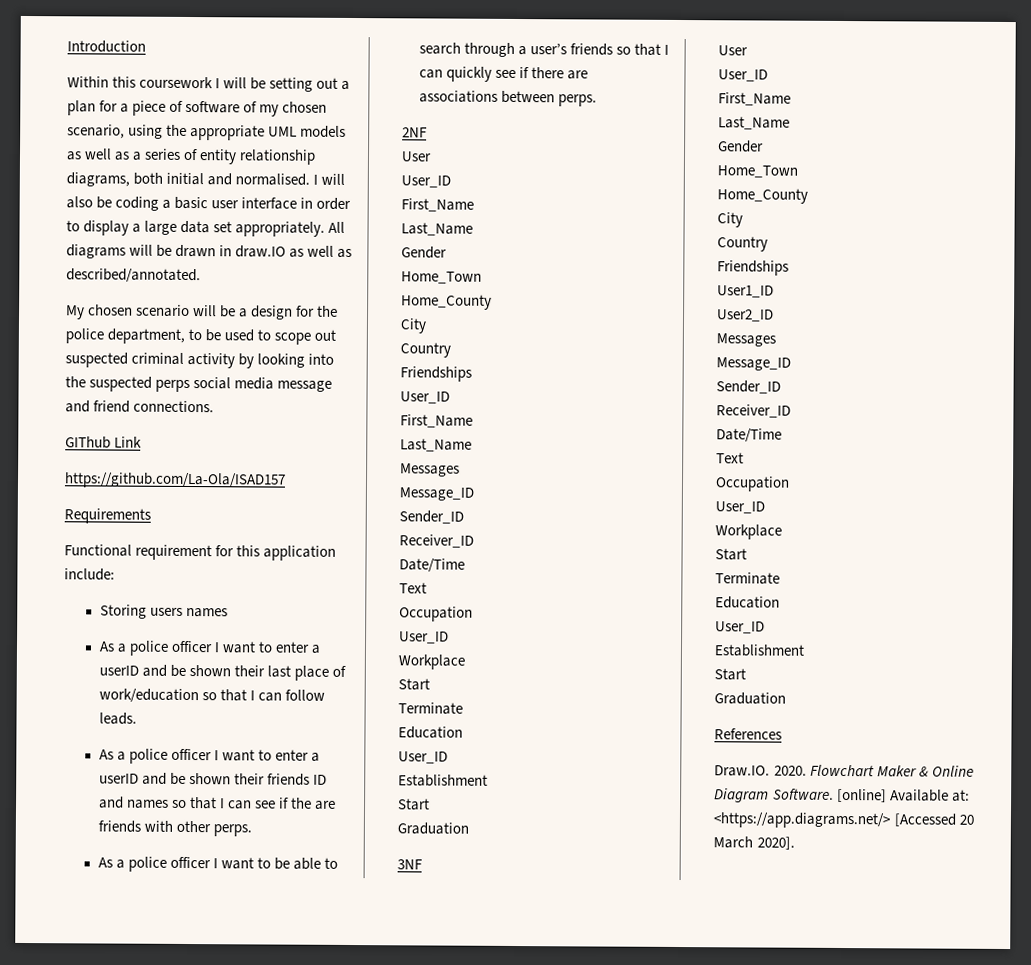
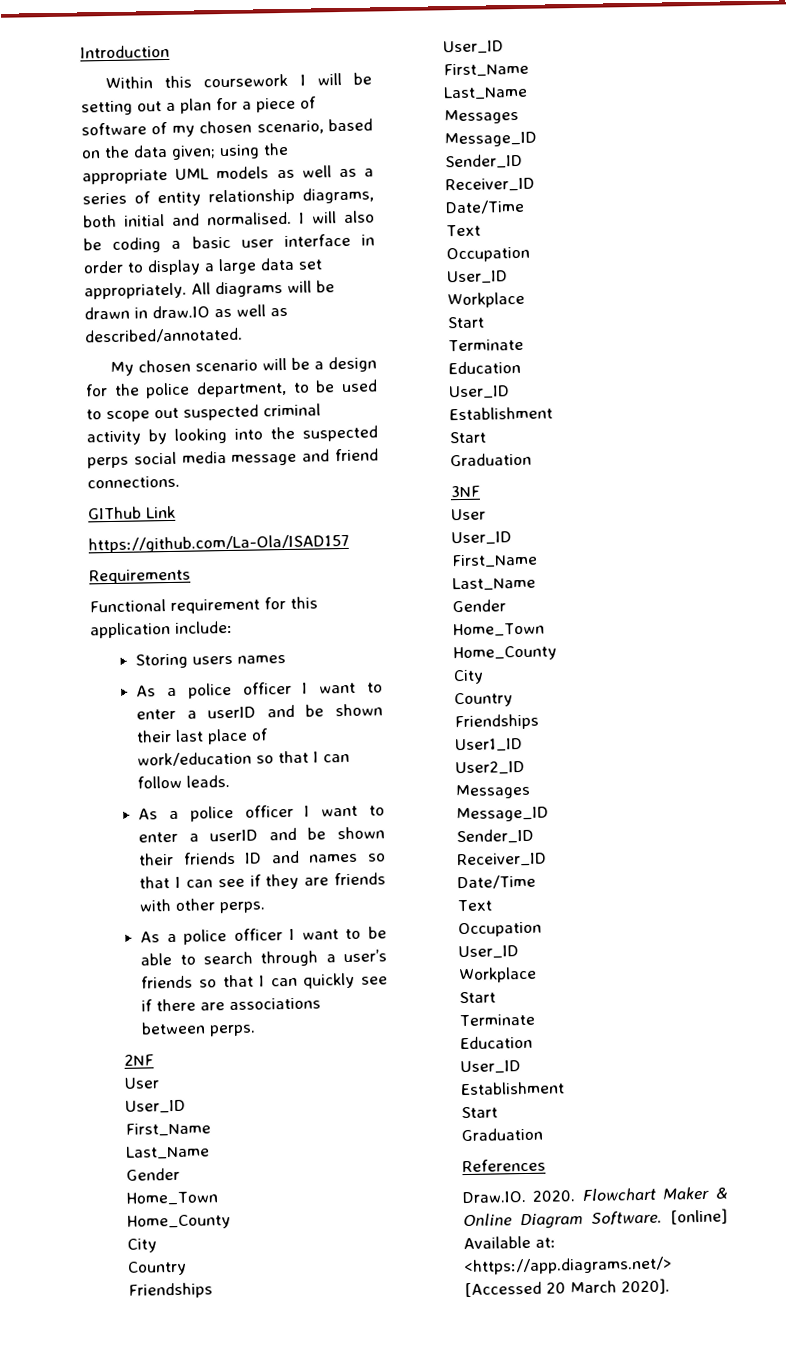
- Within this coursework I will be setting out a plan for a piece of software of my chosen scenario, using the appropriate UML models as well as a series of entity relationship diagrams, both initial and normalised.
+ Within this coursework I will be setting out a plan for a piece of software of my chosen scenario, based on the data given; using the appropriate UML models as well as a series of entity relationship diagrams, both initial and normalised.
- As a police officer I want to enter a userID and be shown their friends ID and names so that I can see if the are friends with other perps.
+ As a police officer I want to enter a userID and be shown their friends ID and names so that I can see if they are friends with other perps.

